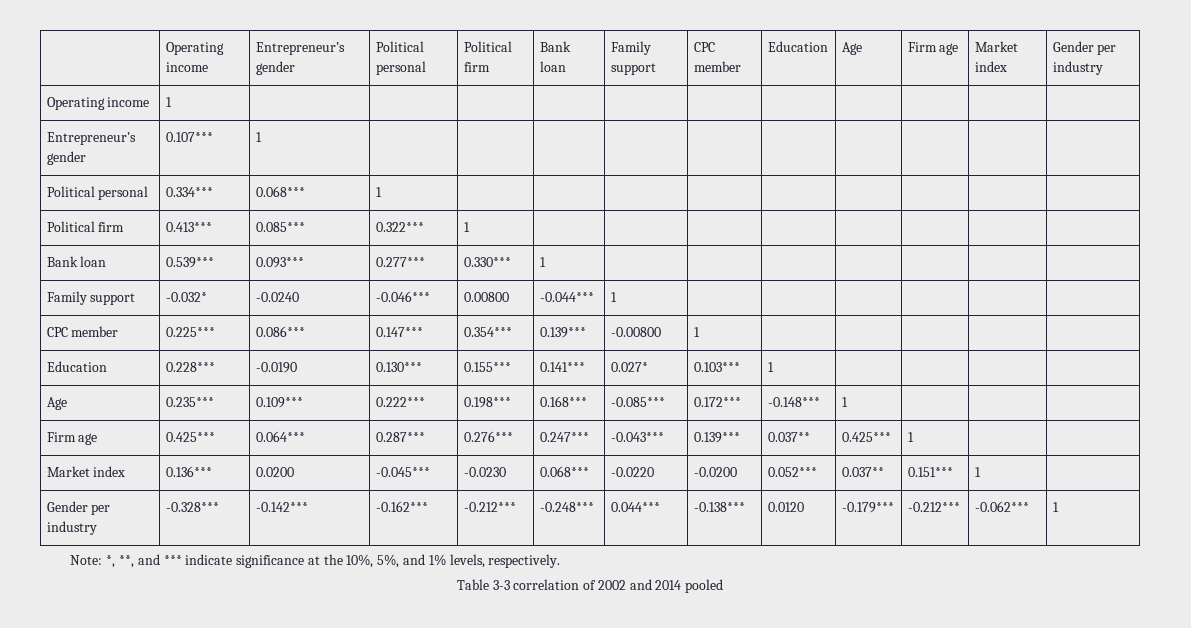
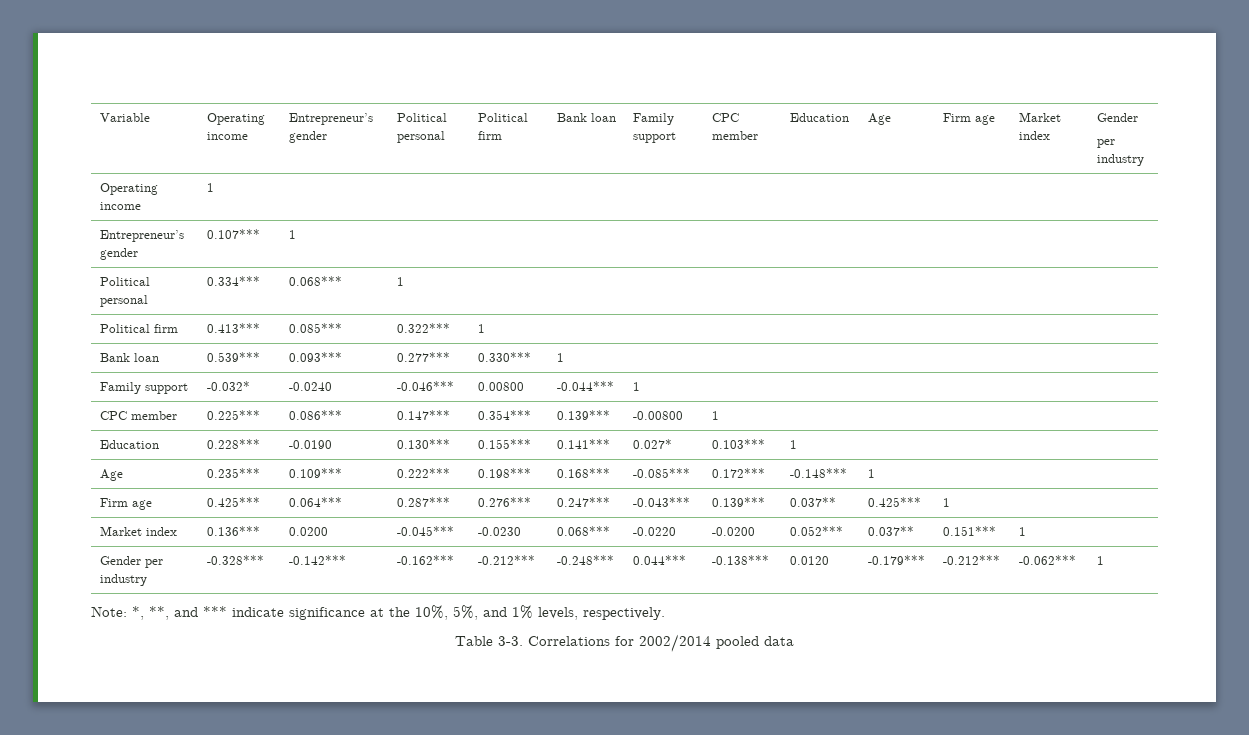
- | Operating income | Entrepreneur’s gender | Political personal | Political firm | Bank loan | Family support | CPC member | Education | Age | Firm age | Market index | Gender per industry
+ Variable | Operating income | Entrepreneur’s gender | Political personal | Political firm | Bank loan | Family support | CPC member | Education | Age | Firm age | Market index | Gender
+ per industry
- Table 3-3 correlation of 2002 and 2014 pooled
+ Table 3-3. Correlations for 2002/2014 pooled data

